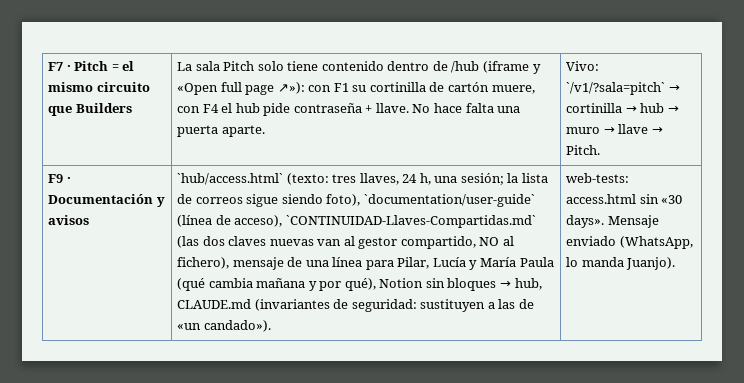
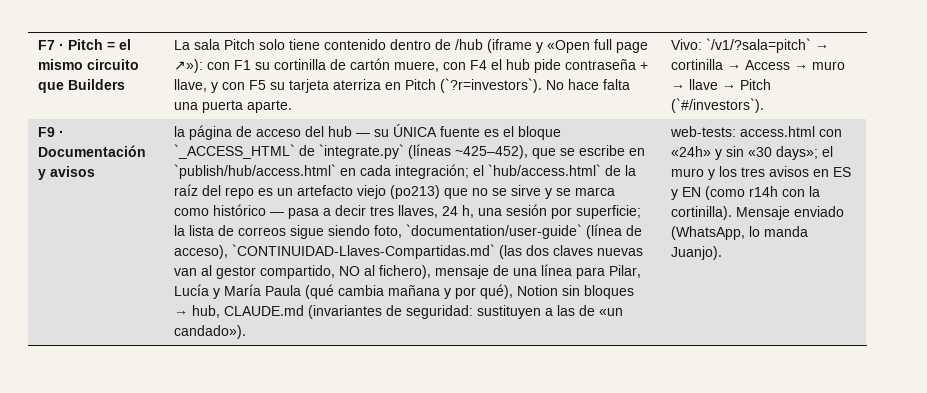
- La sala Pitch solo tiene contenido dentro de /hub (iframe y «Open full page ↗»): con F1 su cortinilla de cartón muere, con F4 el hub pide contraseña + llave.
+ La sala Pitch solo tiene contenido dentro de /hub (iframe y «Open full page ↗»): con F1 su cortinilla de cartón muere, con F4 el hub pide contraseña + llave, y con F5 su tarjeta aterriza en Pitch (`?r=investors`).
- Vivo: `/v1/?sala=pitch` → cortinilla → hub → muro → llave → Pitch.
+ Vivo: `/v1/?sala=pitch` → cortinilla → Access → muro → llave → Pitch (`#/investors`).
- `hub/access.html` (texto: tres llaves, 24 h, una sesión; la lista de correos sigue siendo foto), `documentation/user-guide` (línea de acceso), `CONTINUIDAD-Llaves-Compartidas.md` (las dos claves nuevas van al gestor compartido, NO al fichero), mensaje de una línea para Pilar, Lucía y María Paula (qué cambia mañana y por qué), Notion sin bloques → hub, CLAUDE.md (invariantes de seguridad: sustituyen a las de «un candado»).
+ la página de acceso del hub — su ÚNICA fuente es el bloque `_ACCESS_HTML` de `integrate.py` (líneas ~425–452), que se escribe en `publish/hub/access.html` en cada integración; el `hub/access.html` de la raíz del repo es un artefacto viejo (po213) que no se sirve y se marca como histórico — pasa a decir tres llaves, 24 h, una sesión por superficie; la lista de correos sigue siendo foto, `documentation/user-guide` (línea de acceso), `CONTINUIDAD-Llaves-Compartidas.md` (las dos claves nuevas van al gestor compartido, NO al fichero), mensaje de una línea para Pilar, Lucía y María Paula (qué cambia mañana y por qué), Notion sin bloques → hub, CLAUDE.md (invariantes de seguridad: sustituyen a las de «un candado»).
- web-tests: access.html sin «30 days».
+ web-tests: access.html con «24h» y sin «30 days»; el muro y los tres avisos en ES y EN (como r14h con la cortinilla).

